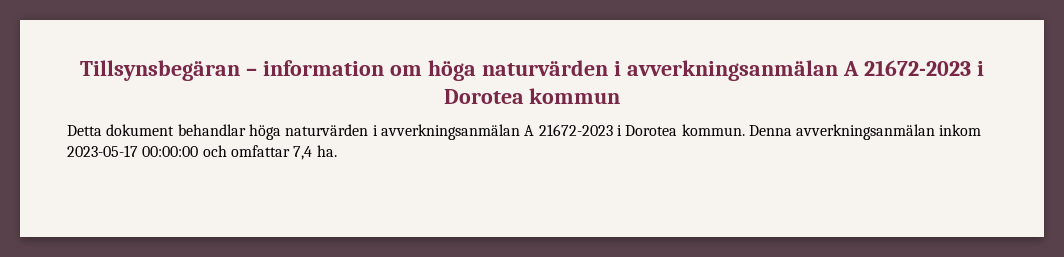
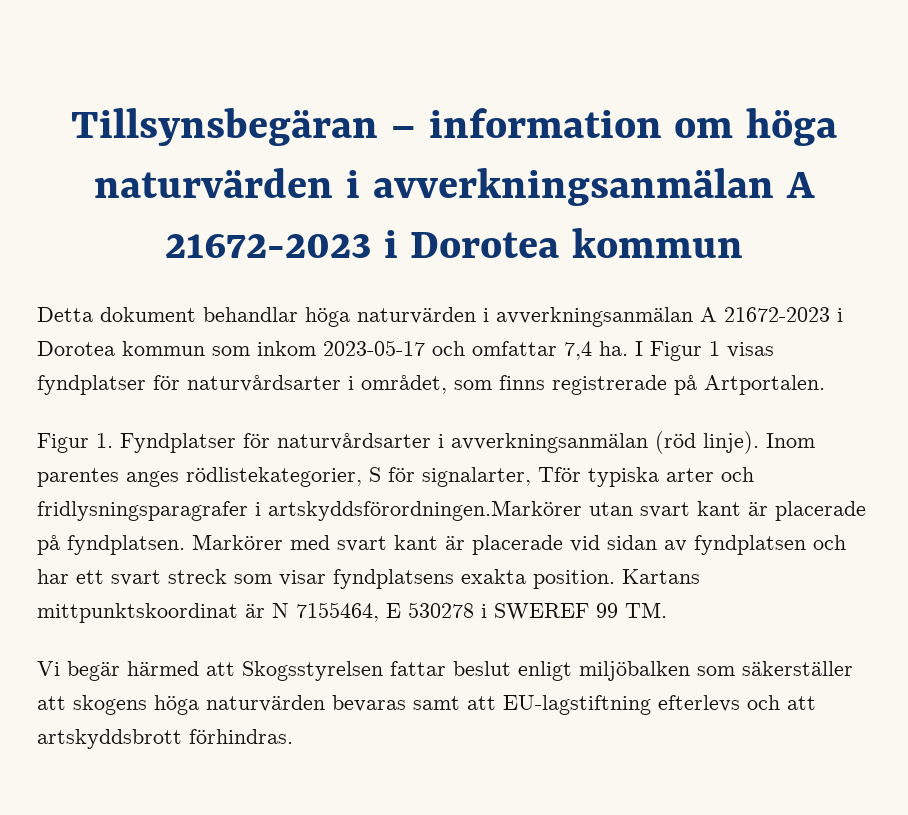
- Detta dokument behandlar höga naturvärden i avverkningsanmälan A 21672-2023 i Dorotea kommun. Denna avverkningsanmälan inkom 2023-05-17 00:00:00 och omfattar 7,4 ha.
+ Detta dokument behandlar höga naturvärden i avverkningsanmälan A 21672-2023 i Dorotea kommun som inkom 2023-05-17 och omfattar 7,4 ha.
+ I Figur 1 visas fyndplatser för naturvårdsarter i området, som finns registrerade på Artportalen.
+ Figur 1. Fyndplatser för naturvårdsarter i avverkningsanmälan (röd linje). Inom parentes anges rödlistekategorier, S för signalarter, Tför typiska arter och fridlysningsparagrafer i artskyddsförordningen.Markörer utan svart kant är placerade på fyndplatsen. Markörer med svart kant är placerade vid sidan av fyndplatsen och har ett svart streck som visar fyndplatsens exakta position. Kartans mittpunktskoordinat är N 7155464, E 530278 i SWEREF 99 TM.
+ Vi begär härmed att Skogsstyrelsen fattar beslut enligt miljöbalken som säkerställer att skogens höga naturvärden bevaras samt att EU-lagstiftning efterlevs och att artskyddsbrott förhindras.

